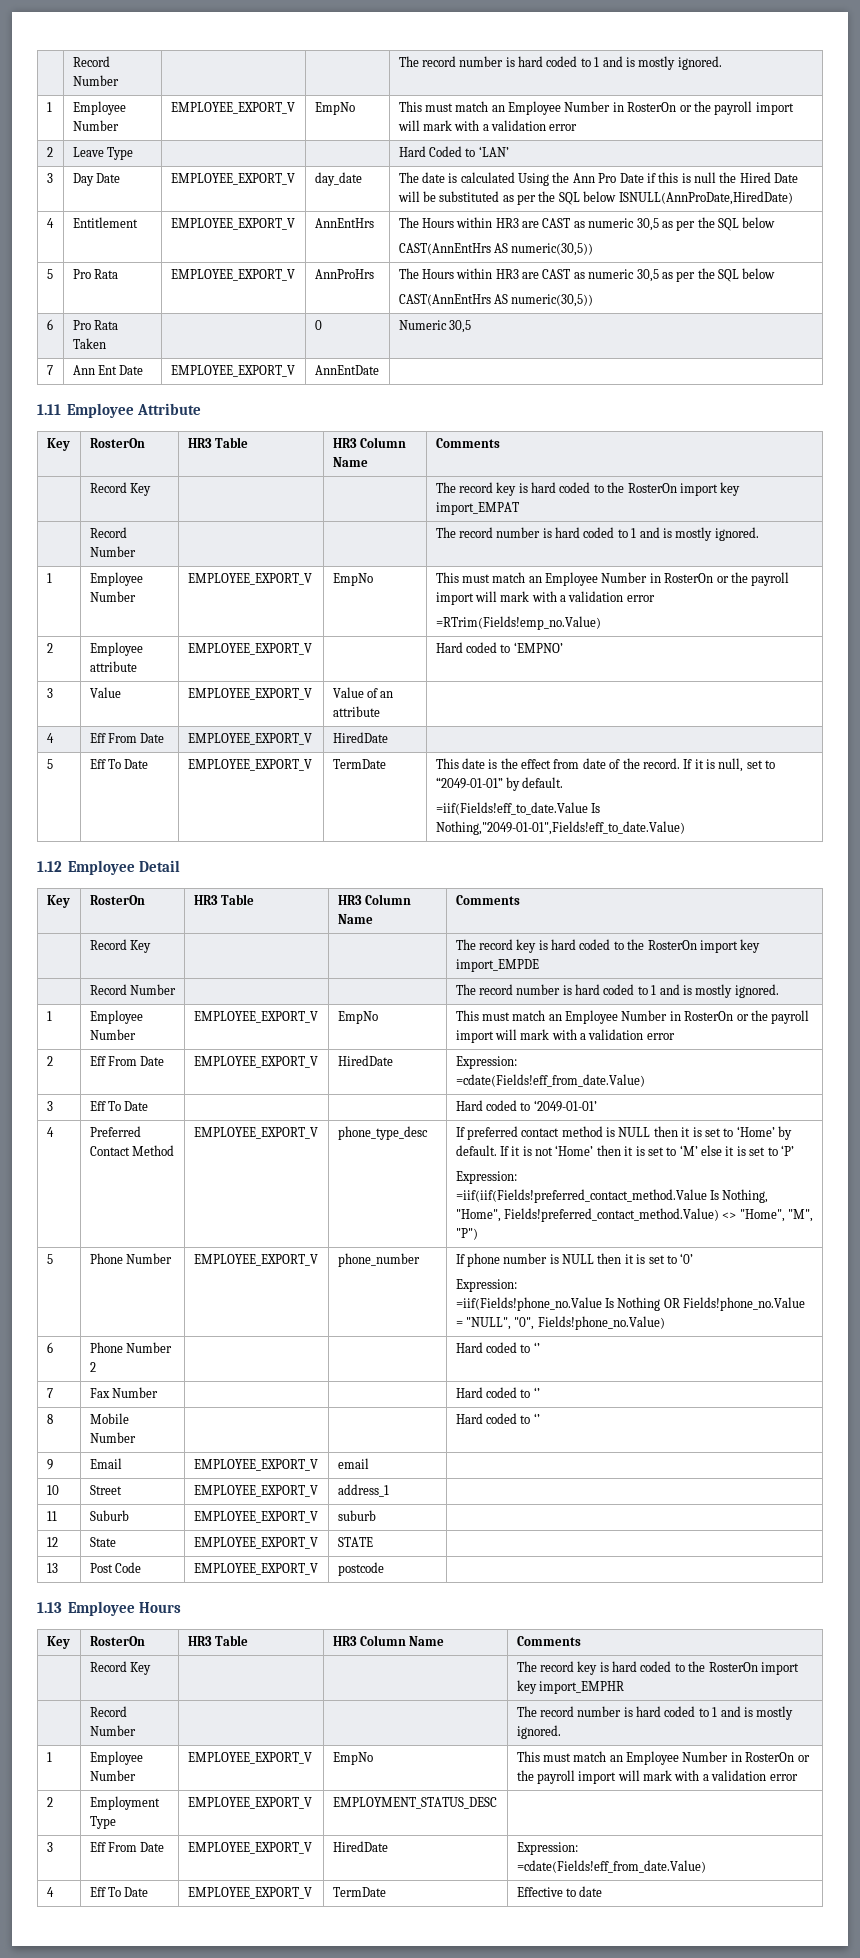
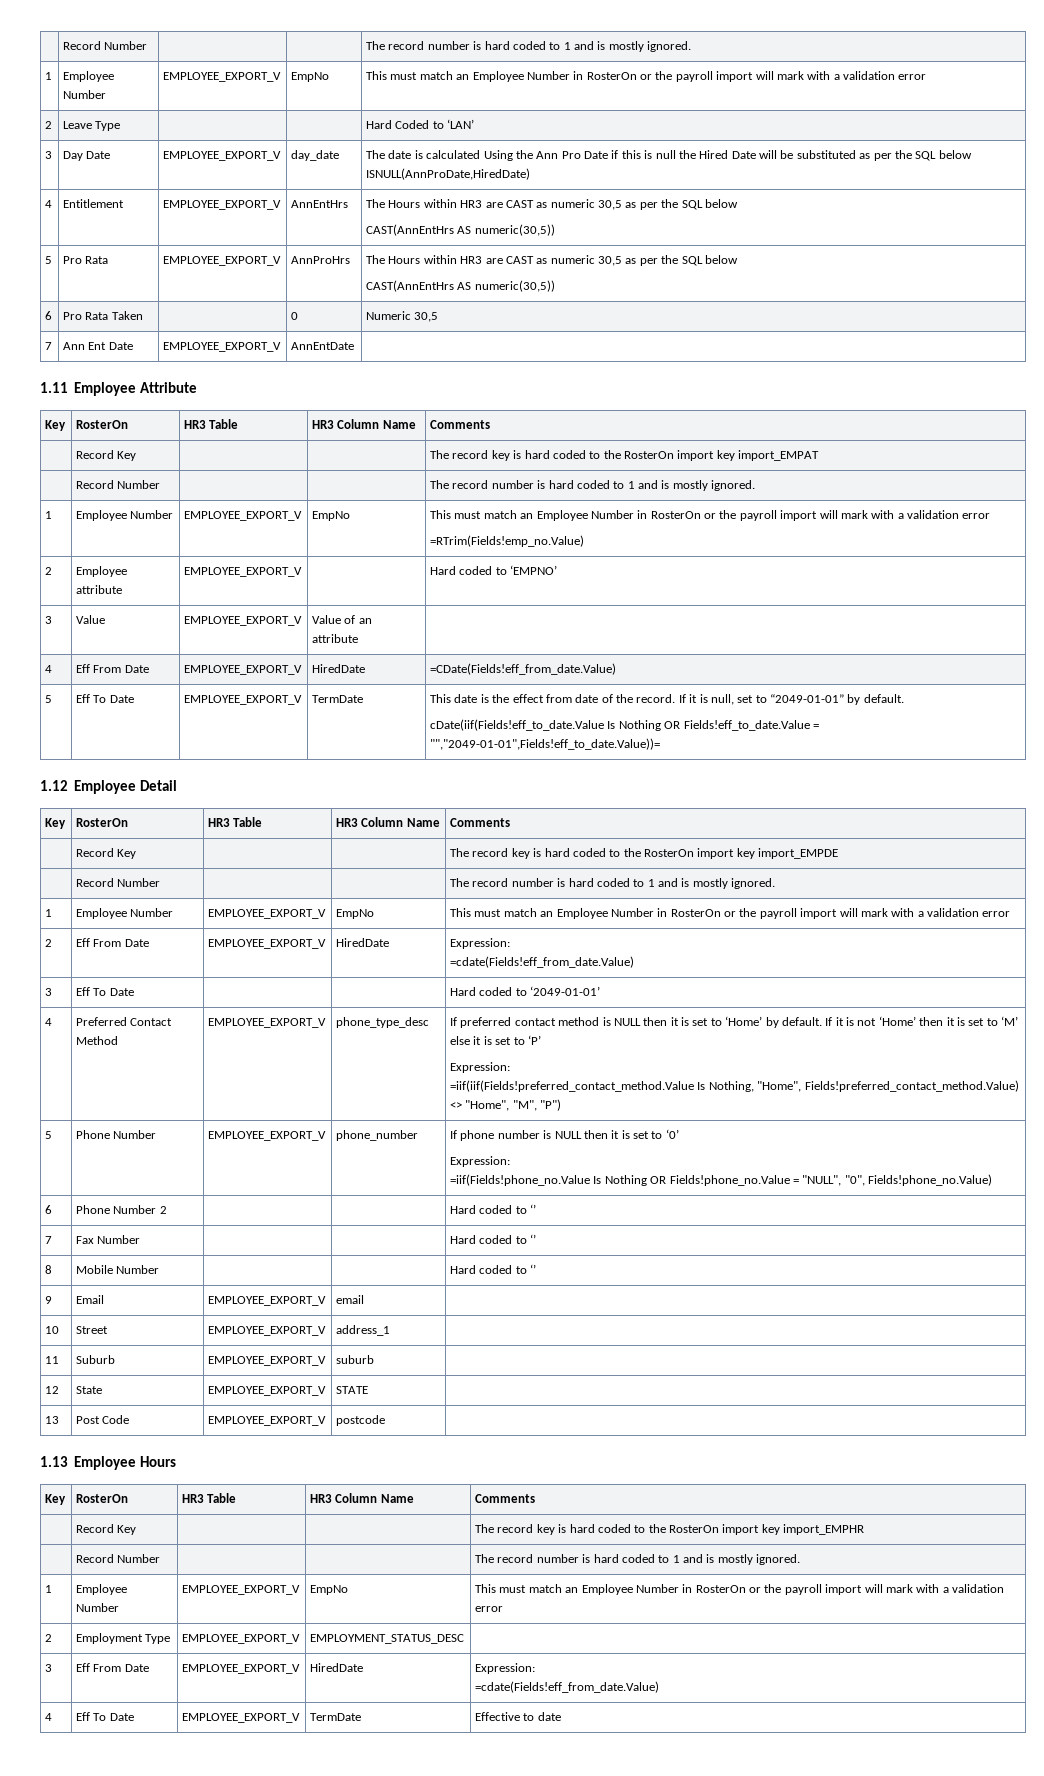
- 4 | Eff From Date | EMPLOYEE_EXPORT_V | HiredDate |
+ 4 | Eff From Date | EMPLOYEE_EXPORT_V | HiredDate | =CDate(Fields!eff_from_date.Value)
  5 | Eff To Date | EMPLOYEE_EXPORT_V | TermDate | This date is the effect from date of the record. If it is null, set to “2049-01-01” by default.
- =iif(Fields!eff_to_date.Value Is Nothing,"2049-01-01",Fields!eff_to_date.Value)
+ cDate(iif(Fields!eff_to_date.Value Is Nothing OR Fields!eff_to_date.Value = "","2049-01-01",Fields!eff_to_date.Value))=

